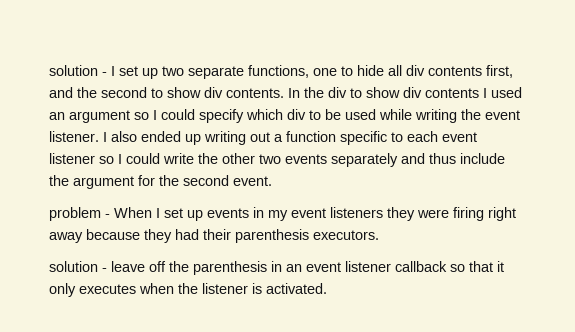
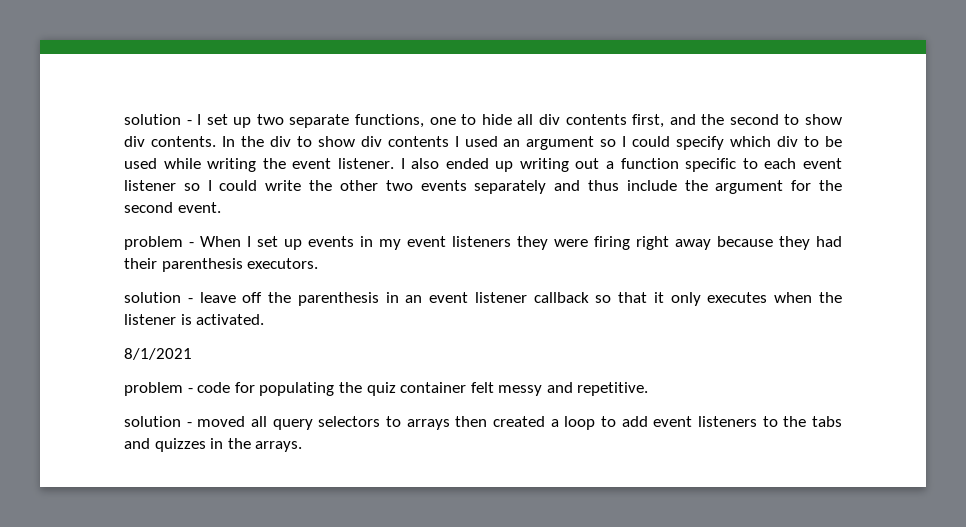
+ 8/1/2021
+ problem - code for populating the quiz container felt messy and repetitive.
+ solution - moved all query selectors to arrays then created a loop to add event listeners to the tabs and quizzes in the arrays.

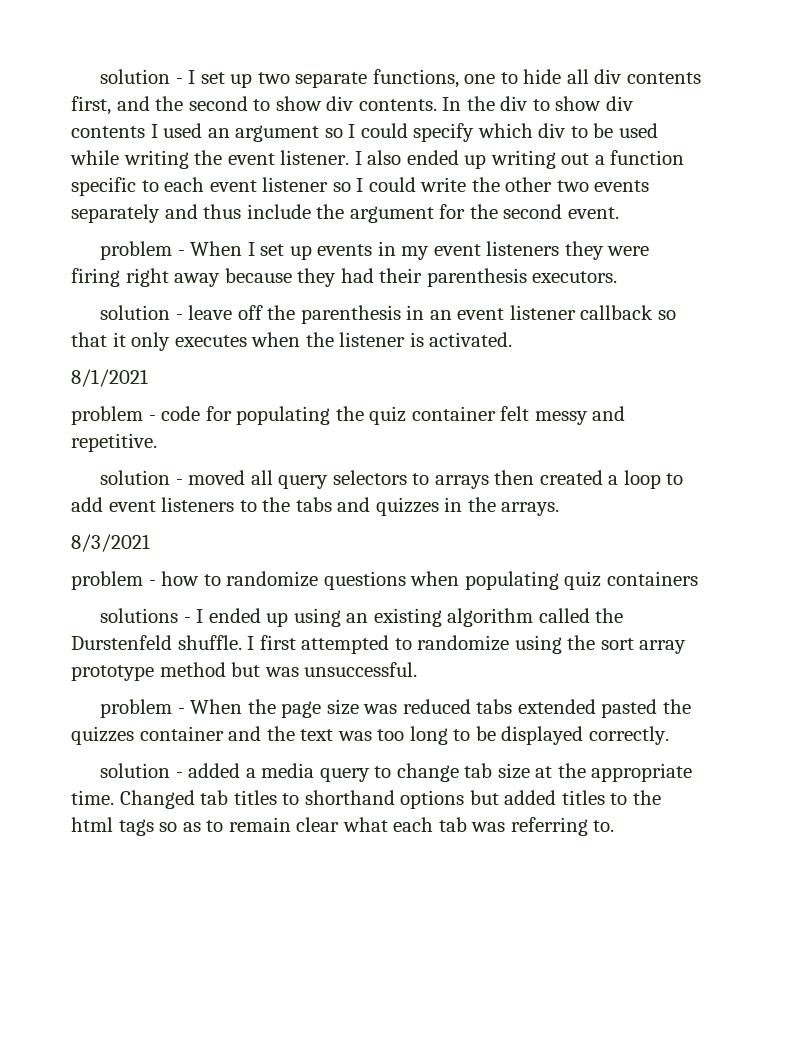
+ 8/3/2021
+ problem - how to randomize questions when populating quiz containers
+ solutions - I ended up using an existing algorithm called the Durstenfeld shuffle. I first attempted to randomize using the sort array prototype method but was unsuccessful.
+ problem - When the page size was reduced tabs extended pasted the quizzes container and the text was too long to be displayed correctly.
+ solution - added a media query to change tab size at the appropriate time. Changed tab titles to shorthand options but added titles to the html tags so as to remain clear what each tab was referring to.

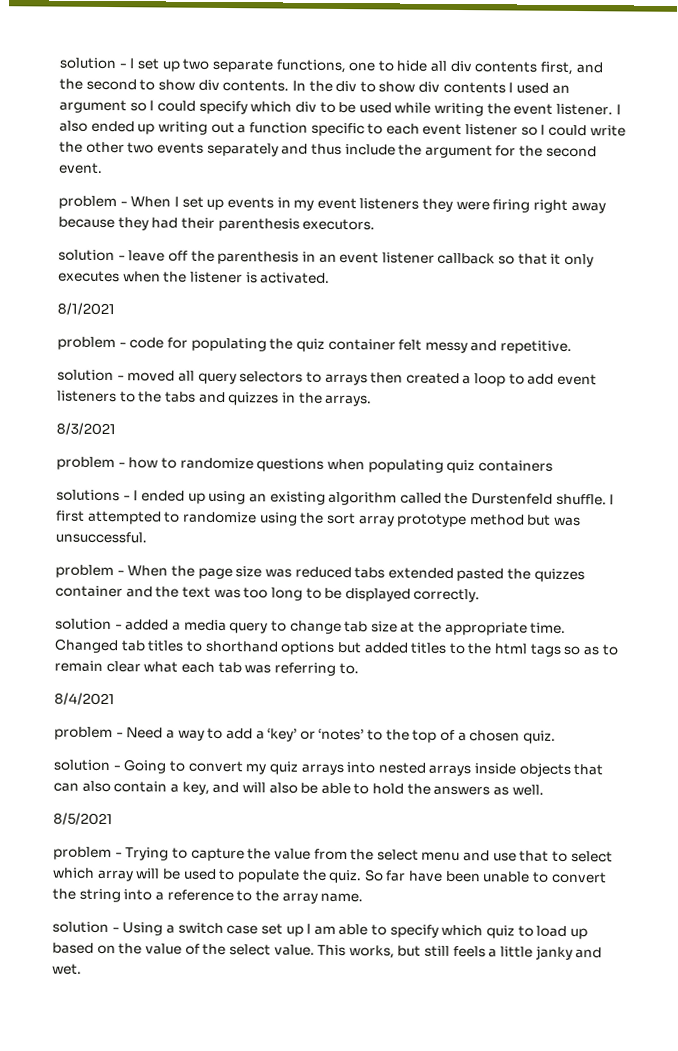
+ 8/4/2021
+ problem - Need a way to add a ‘key’ or ‘notes’ to the top of a chosen quiz.
+ solution - Going to convert my quiz arrays into nested arrays inside objects that can also contain a key, and will also be able to hold the answers as well.
+ 8/5/2021
+ problem - Trying to capture the value from the select menu and use that to select which array will be used to populate the quiz. So far have been unable to convert the string into a reference to the array name.
+ solution - Using a switch case set up I am able to specify which quiz to load up based on the value of the select value. This works, but still feels a little janky and wet.

